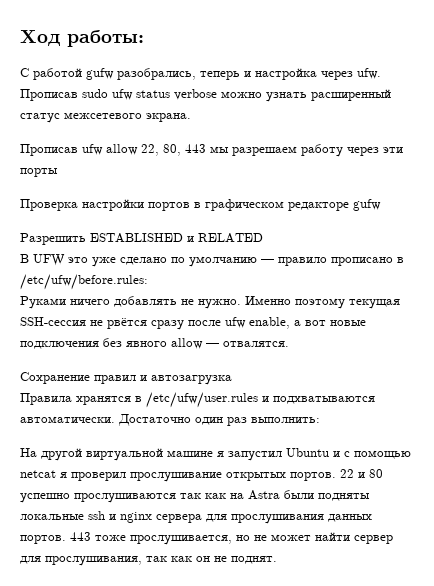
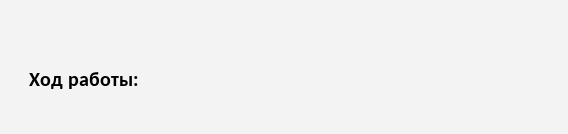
- С работой gufw разобрались, теперь и настройка через ufw. Прописав sudo ufw status verbose можно узнать расширенный статус межсетевого экрана.
- Прописав ufw allow 22, 80, 443 мы разрешаем работу через эти порты
- Проверка настройки портов в графическом редакторе gufw
- Разрешить ESTABLISHED и RELATED
- В UFW это уже сделано по умолчанию — правило прописано в /etc/ufw/before.rules:
- Руками ничего добавлять не нужно. Именно поэтому текущая SSH-сессия не рвётся сразу после ufw enable, а вот новые подключения без явного allow — отвалятся.
- Сохранение правил и автозагрузка
- Правила хранятся в /etc/ufw/user.rules и подхватываются автоматически. Достаточно один раз выполнить:
- На другой виртуальной машине я запустил Ubuntu и с помощью netcat я проверил прослушивание открытых портов. 22 и 80 успешно прослушиваются так как на Astra были подняты локальные ssh и nginx сервера для прослушивания данных портов. 443 тоже прослушивается, но не может найти сервер для прослушивания, так как он не поднят.

